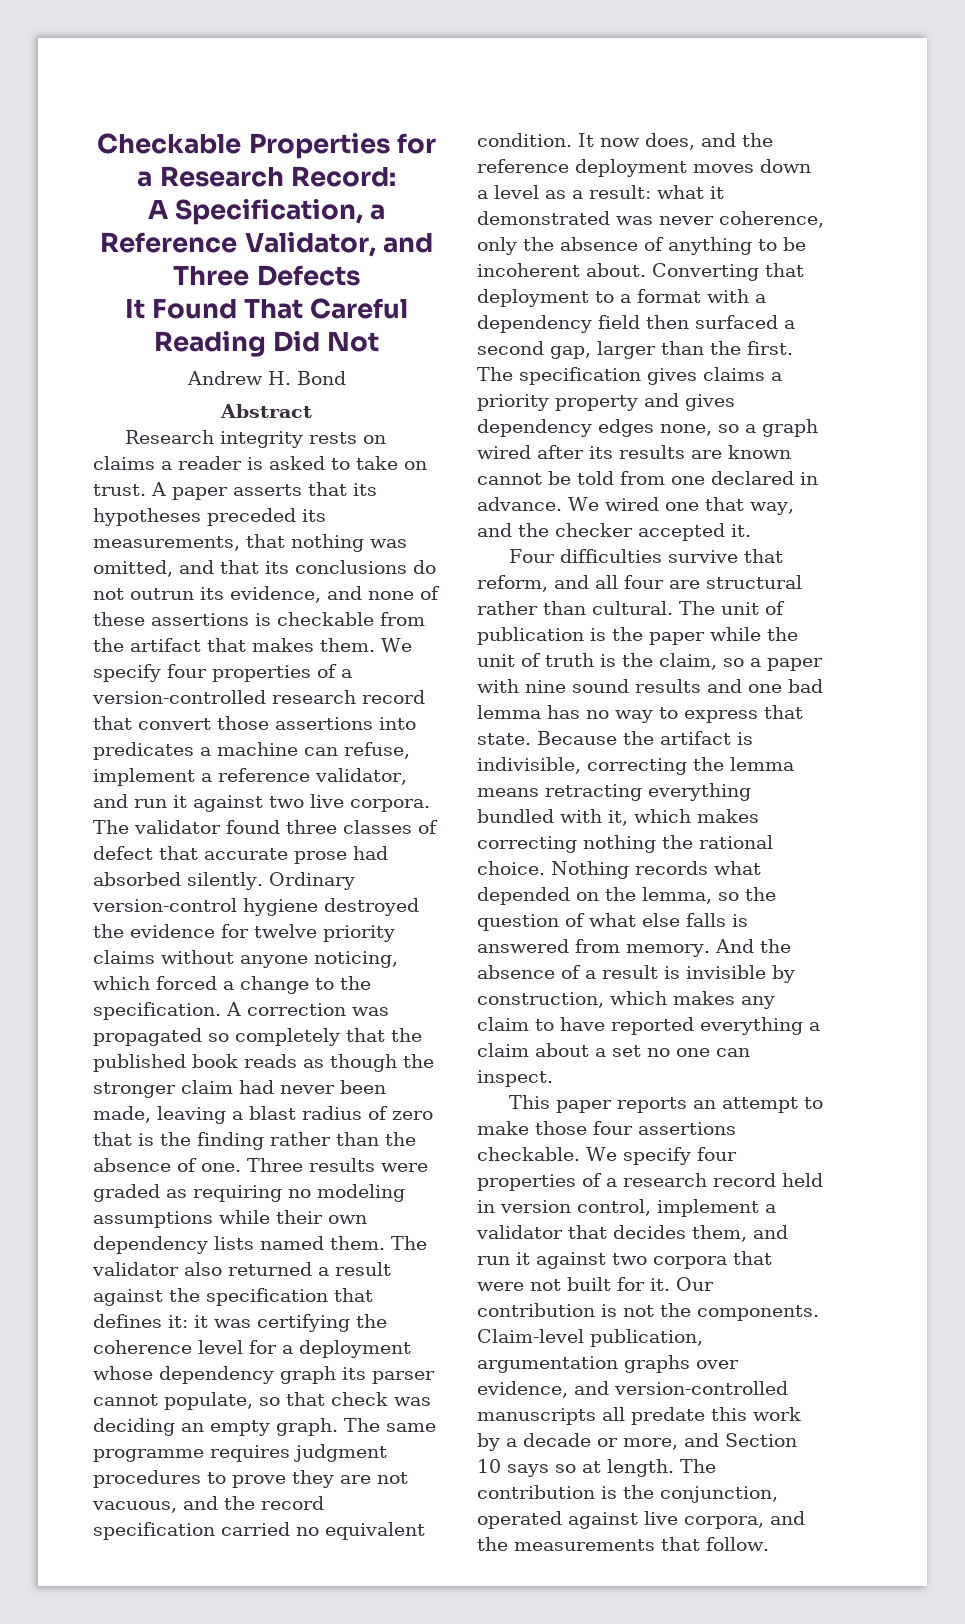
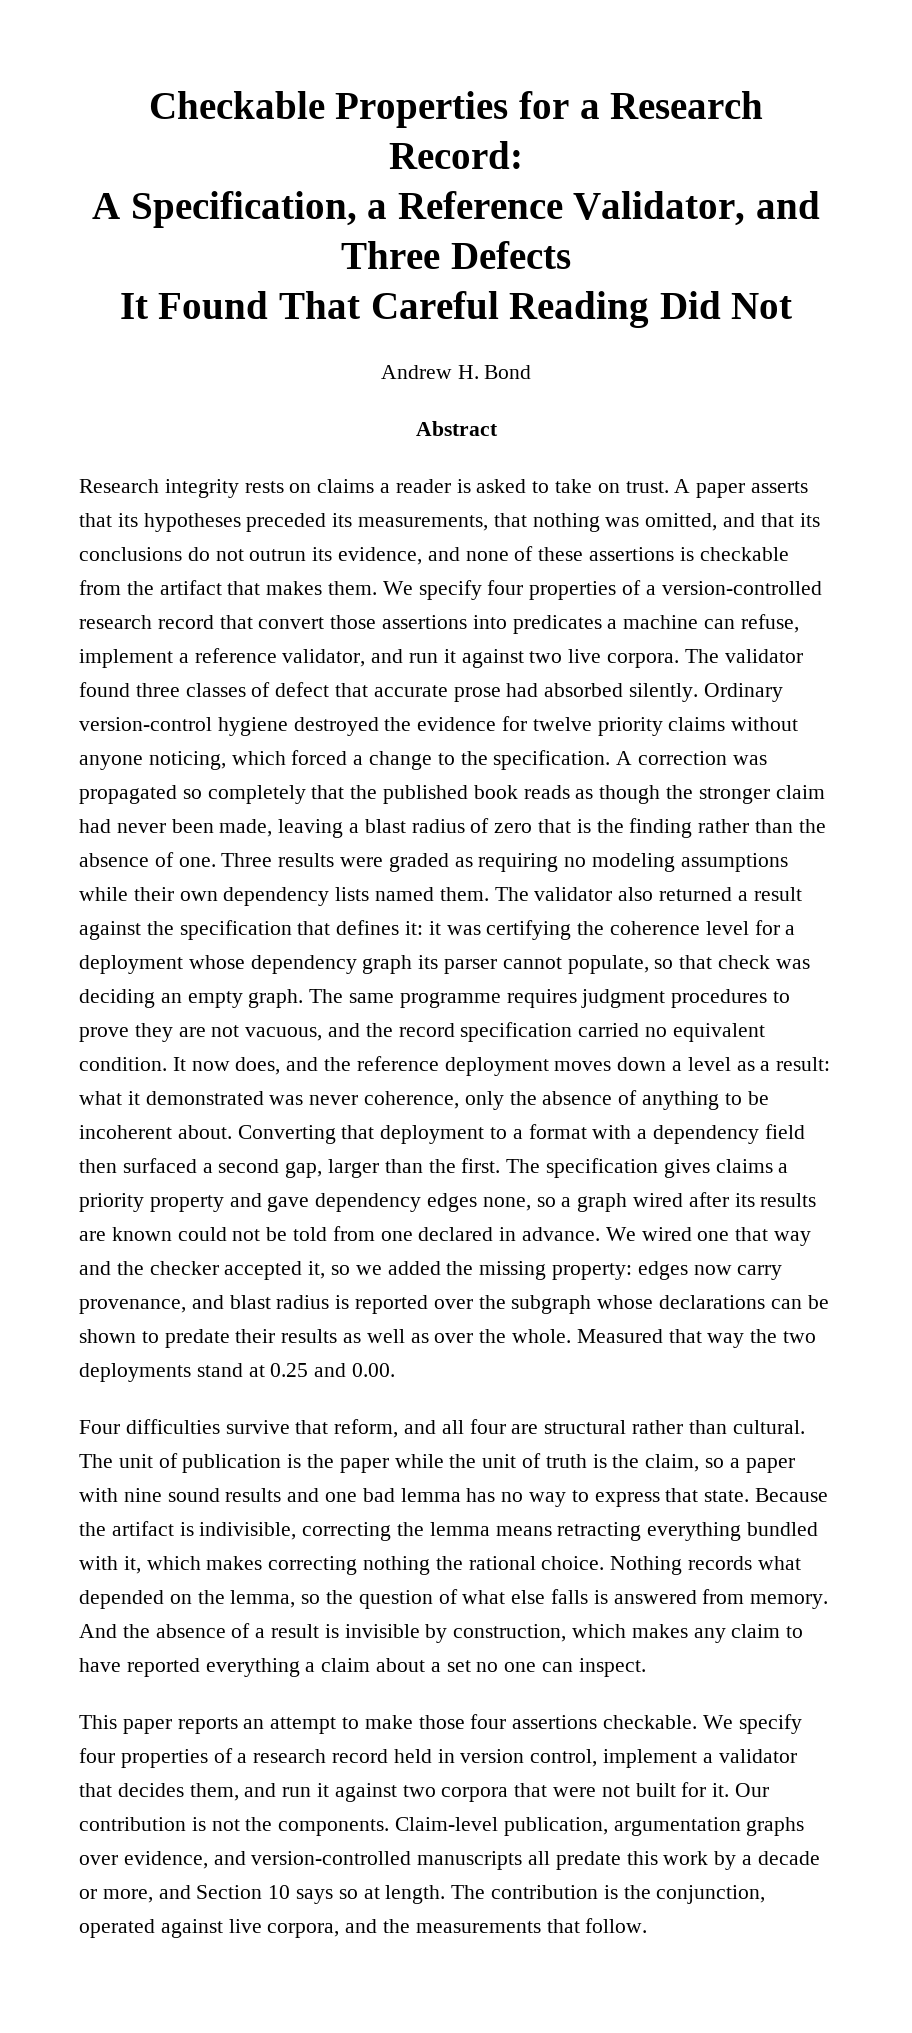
- The specification gives claims a priority property and gives dependency edges none, so a graph wired after its results are known cannot be told from one declared in advance.
+ The specification gives claims a priority property and gave dependency edges none, so a graph wired after its results are known could not be told from one declared in advance.
- We wired one that way, and the checker accepted it.
+ We wired one that way and the checker accepted it, so we added the missing property: edges now carry provenance, and blast radius is reported over the subgraph whose declarations can be shown to predate their results as well as over the whole. Measured that way the two deployments stand at 0.25 and 0.00.

